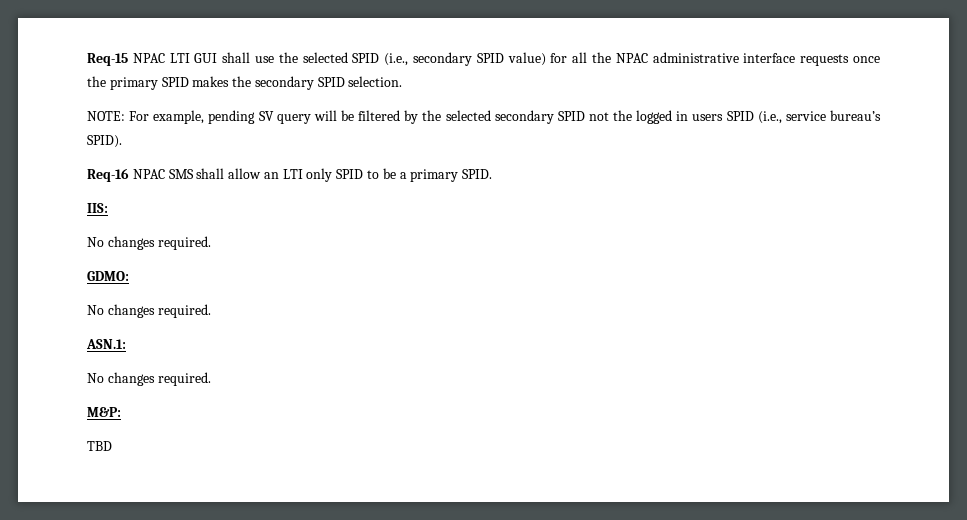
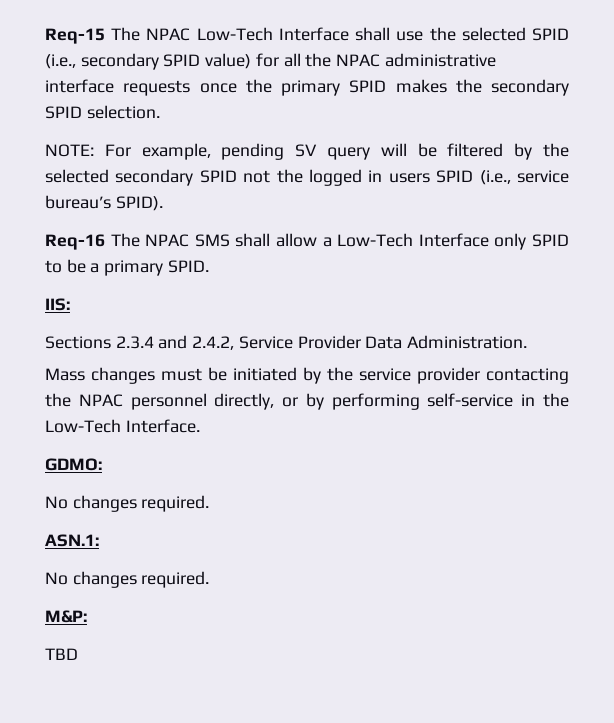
- Req-15 NPAC LTI GUI shall use the selected SPID (i.e., secondary SPID value) for all the NPAC administrative interface requests once the primary SPID makes the secondary SPID selection.
+ Req-15 The NPAC Low-Tech Interface shall use the selected SPID (i.e., secondary SPID value) for all the NPAC administrative interface requests once the primary SPID makes the secondary SPID selection.
- Req-16 NPAC SMS shall allow an LTI only SPID to be a primary SPID.
+ Req-16 The NPAC SMS shall allow a Low-Tech Interface only SPID to be a primary SPID.
  IIS:
- No changes required.
+ Sections 2.3.4 and 2.4.2, Service Provider Data Administration.
+ Mass changes must be initiated by the service provider contacting the NPAC personnel directly, or by performing self-service in the Low-Tech Interface.

